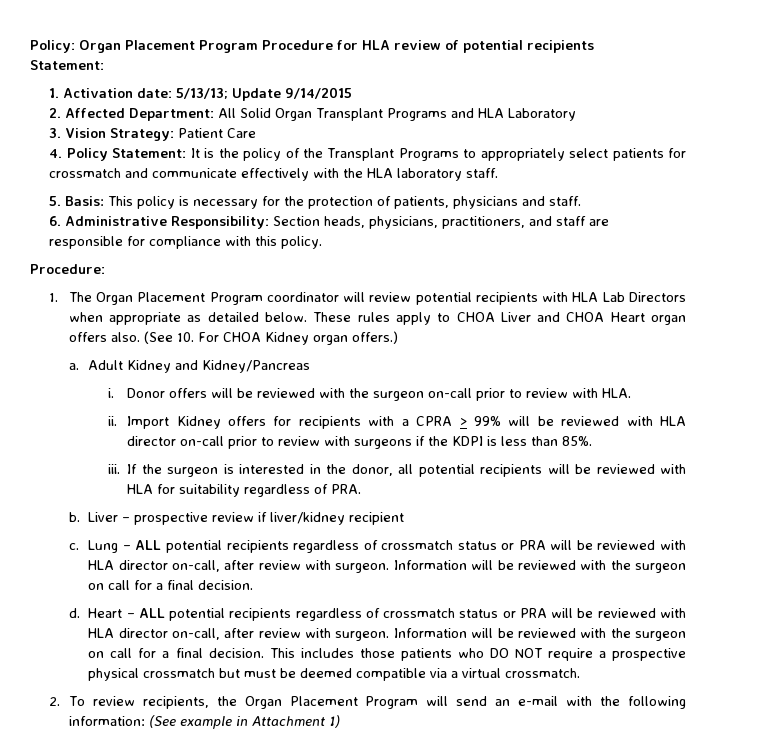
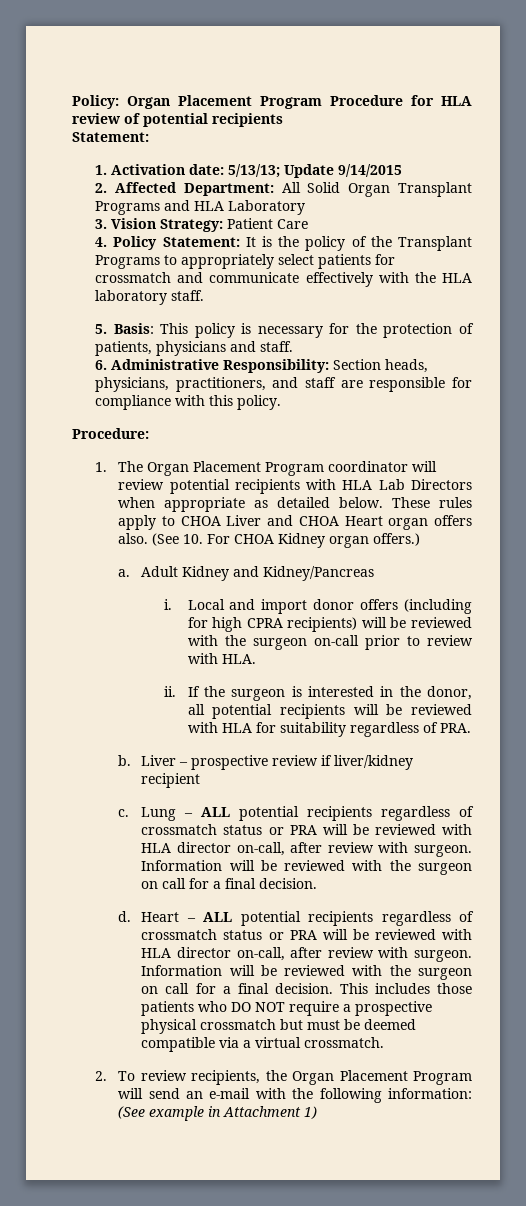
- Donor offers will be reviewed with the surgeon on-call prior to review with HLA.
+ Local and import donor offers (including for high CPRA recipients) will be reviewed with the surgeon on-call prior to review with HLA.
- Import Kidney offers for recipients with a CPRA > 99% will be reviewed with HLA director on-call prior to review with surgeons if the KDPI is less than 85%.
- iii.

